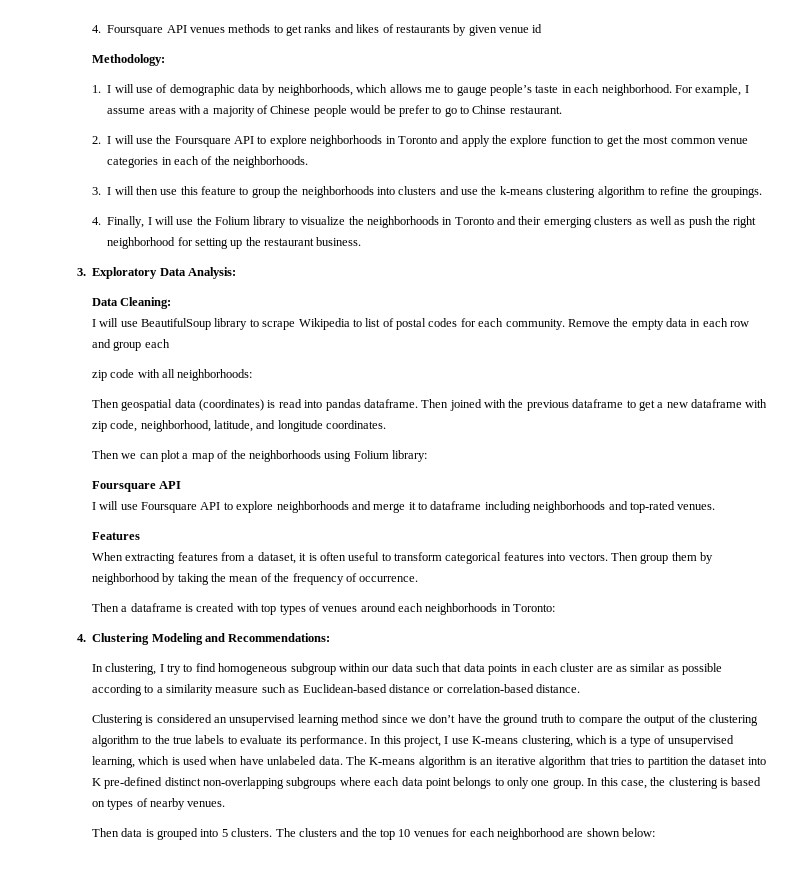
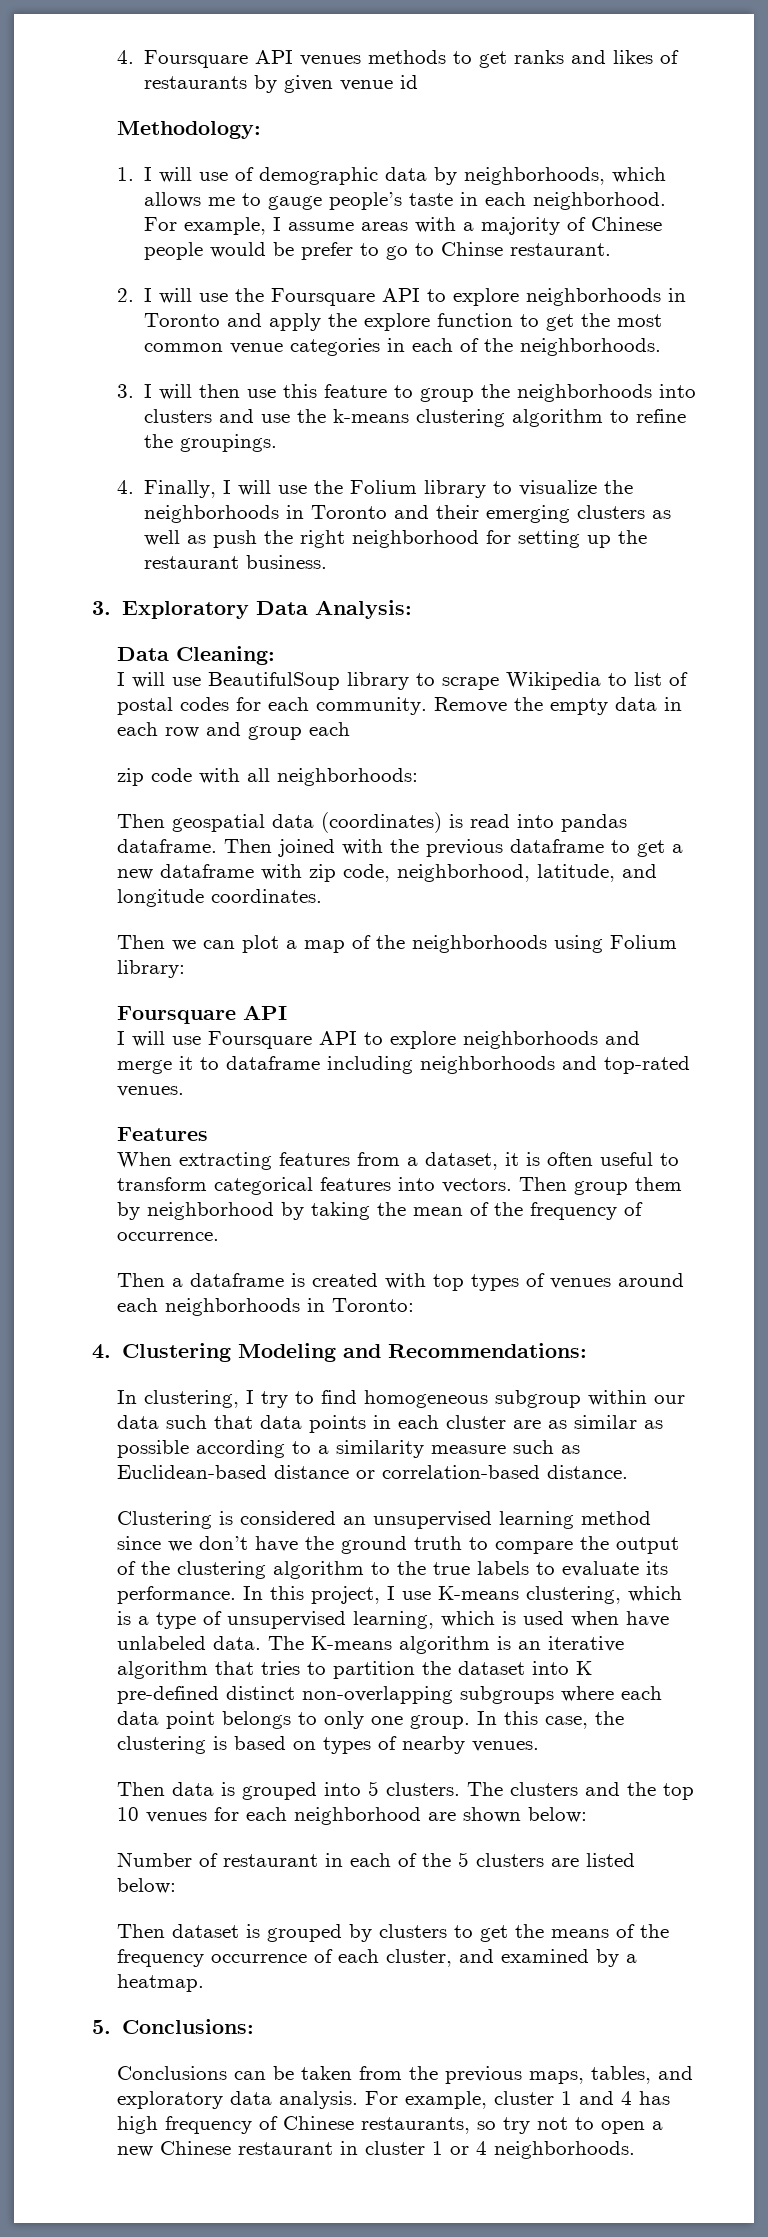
+ Number of restaurant in each of the 5 clusters are listed below:
+ Then dataset is grouped by clusters to get the means of the frequency occurrence of each cluster, and examined by a heatmap.
+ 5. Conclusions:
+ Conclusions can be taken from the previous maps, tables, and exploratory data analysis. For example, cluster 1 and 4 has high frequency of Chinese restaurants, so try not to open a new Chinese restaurant in cluster 1 or 4 neighborhoods.

